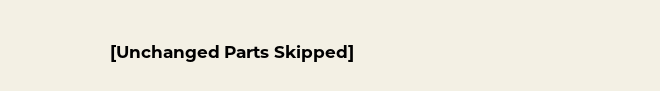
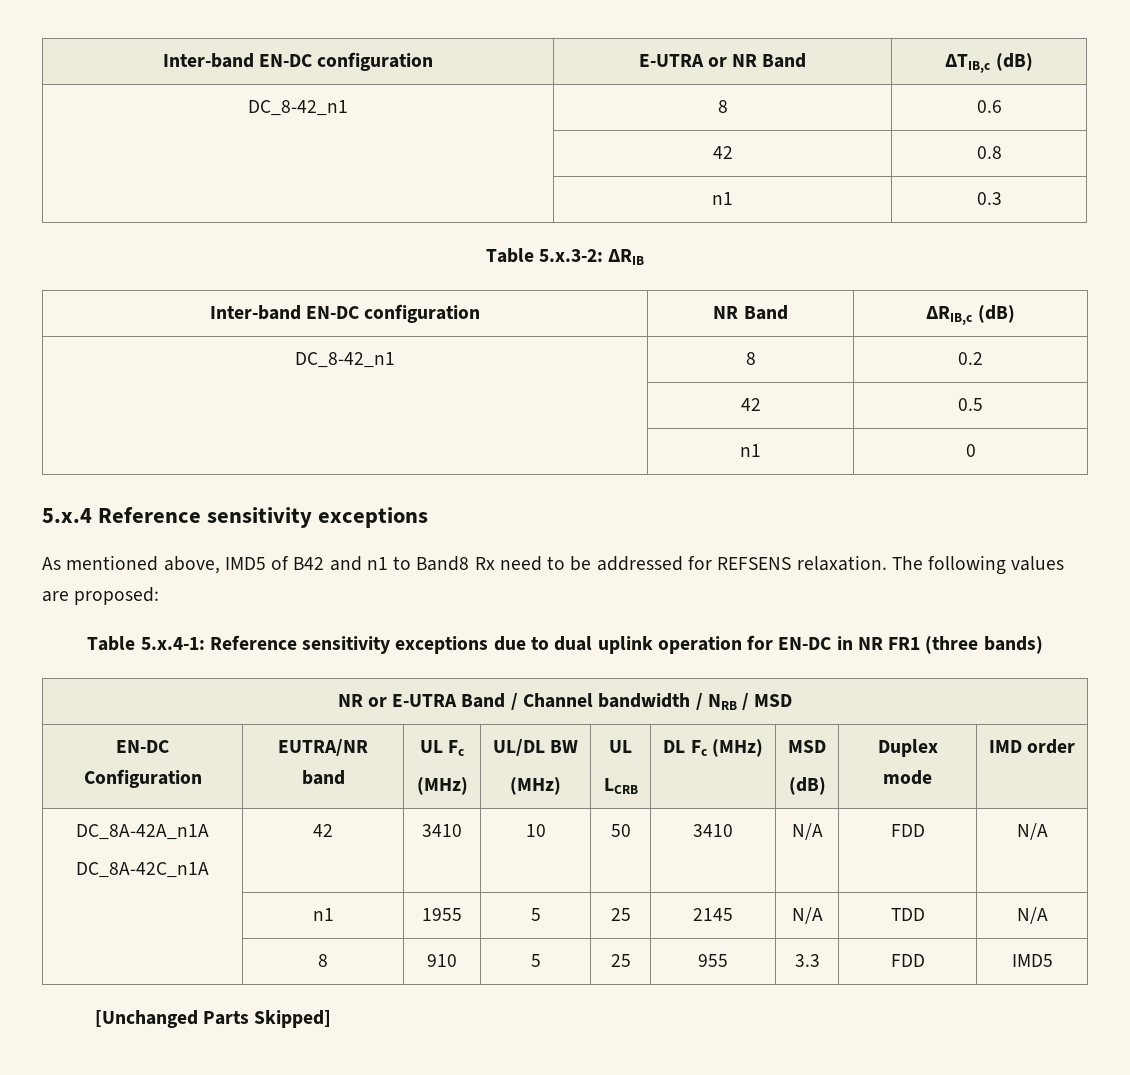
+ Inter-band EN-DC configuration | E-UTRA or NR Band | ΔTIB,c (dB)
+ DC_8-42_n1 | 8 | 0.6
+ | 42 | 0.8
+ | n1 | 0.3
+ Table 5.x.3-2: ΔRIB
+ Inter-band EN-DC configuration | NR Band | ΔRIB,c (dB)
+ DC_8-42_n1 | 8 | 0.2
+ | 42 | 0.5
+ | n1 | 0
+ 5.x.4 Reference sensitivity exceptions
+ As mentioned above, IMD5 of B42 and n1 to Band8 Rx need to be addressed for REFSENS relaxation. The following values are proposed:
+ Table 5.x.4-1: Reference sensitivity exceptions due to dual uplink operation for EN-DC in NR FR1 (three bands)
+ NR or E-UTRA Band / Channel bandwidth / NRB / MSD
+ EN-DC Configuration | EUTRA/NR band | UL Fc
+ (MHz) | UL/DL BW
+ (MHz) | UL
+ LCRB | DL Fc (MHz) | MSD
+ (dB) | Duplex mode | IMD order
+ DC_8A-42A_n1A
+ DC_8A-42C_n1A | 42 | 3410 | 10 | 50 | 3410 | N/A | FDD | N/A
+ | n1 | 1955 | 5 | 25 | 2145 | N/A | TDD | N/A
+ | 8 | 910 | 5 | 25 | 955 | 3.3 | FDD | IMD5

